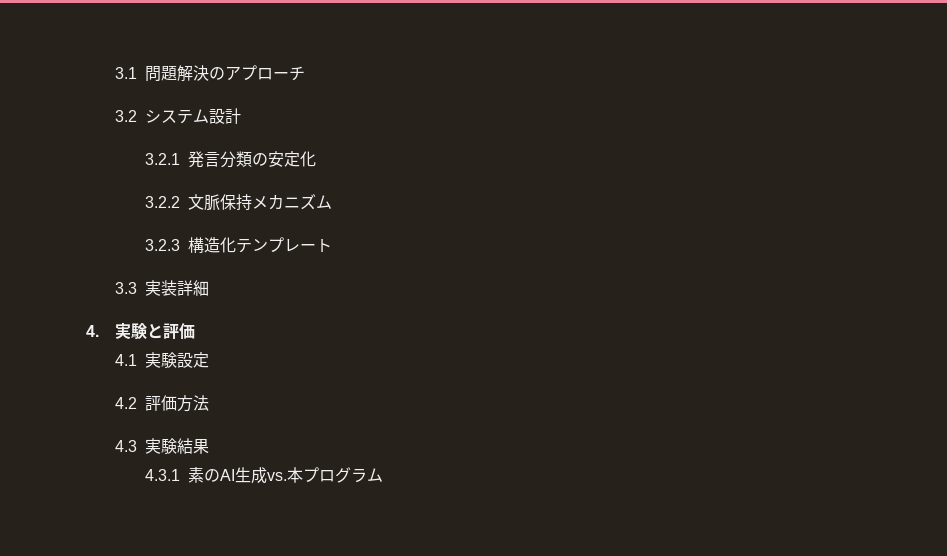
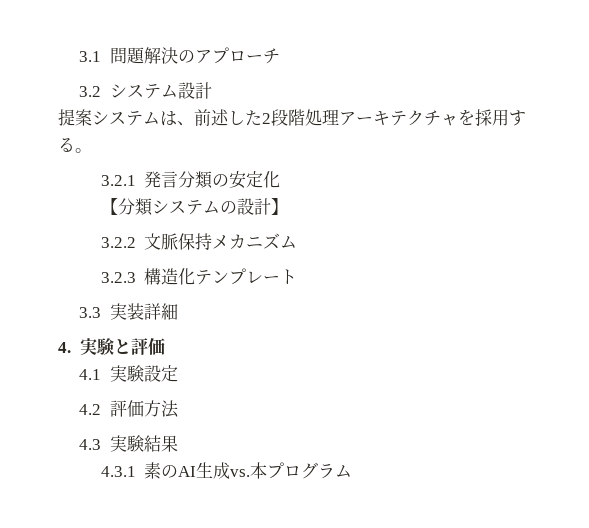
+ 提案システムは、前述した2段階処理アーキテクチャを採用する。
+ 【分類システムの設計】

